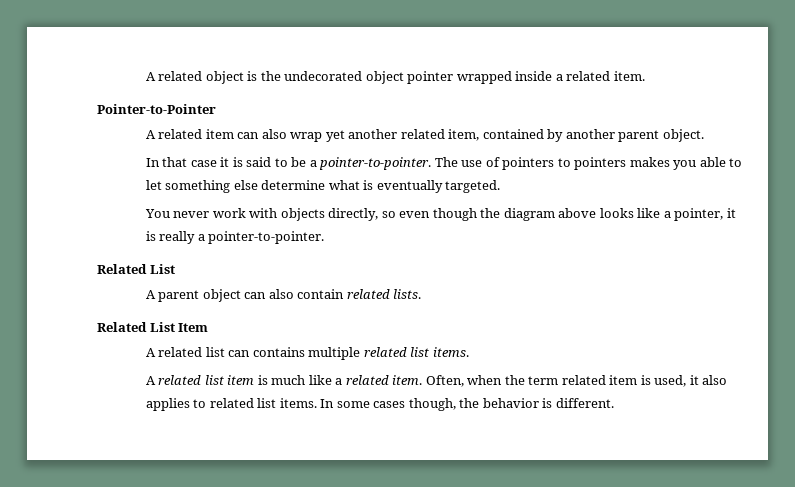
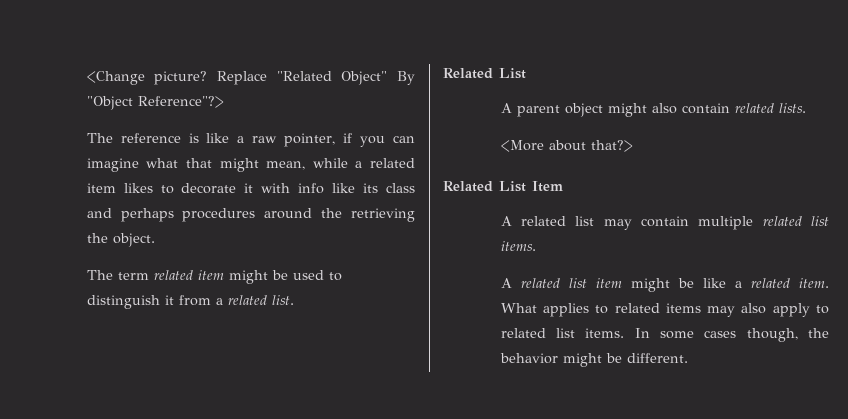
- A related object is the undecorated object pointer wrapped inside a related item.
- Pointer-to-Pointer
- A related item can also wrap yet another related item, contained by another parent object.
- In that case it is said to be a pointer-to-pointer. The use of pointers to pointers makes you able to let something else determine what is eventually targeted.
- You never work with objects directly, so even though the diagram above looks like a pointer, it is really a pointer-to-pointer.
+ <Change picture? Replace "Related Object" By "Object Reference"?>
+ The reference is like a raw pointer, if you can imagine what that might mean, while a related item likes to decorate it with info like its class and perhaps procedures around the retrieving the object.
+ The term related item might be used to distinguish it from a related list.
- A parent object can also contain related lists.
+ A parent object might also contain related lists.
+ <More about that?>
- A related list can contains multiple related list items.
+ A related list may contain multiple related list items.
- A related list item is much like a related item.
+ A related list item might be like a related item.
- Often, when the term related item is used, it also applies to related list items.
+ What applies to related items may also apply to related list items.
- In some cases though, the behavior is different.
+ In some cases though, the behavior might be different.

